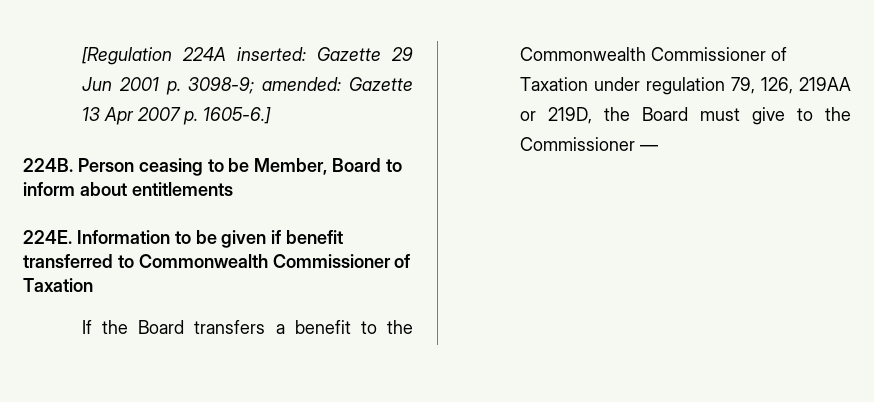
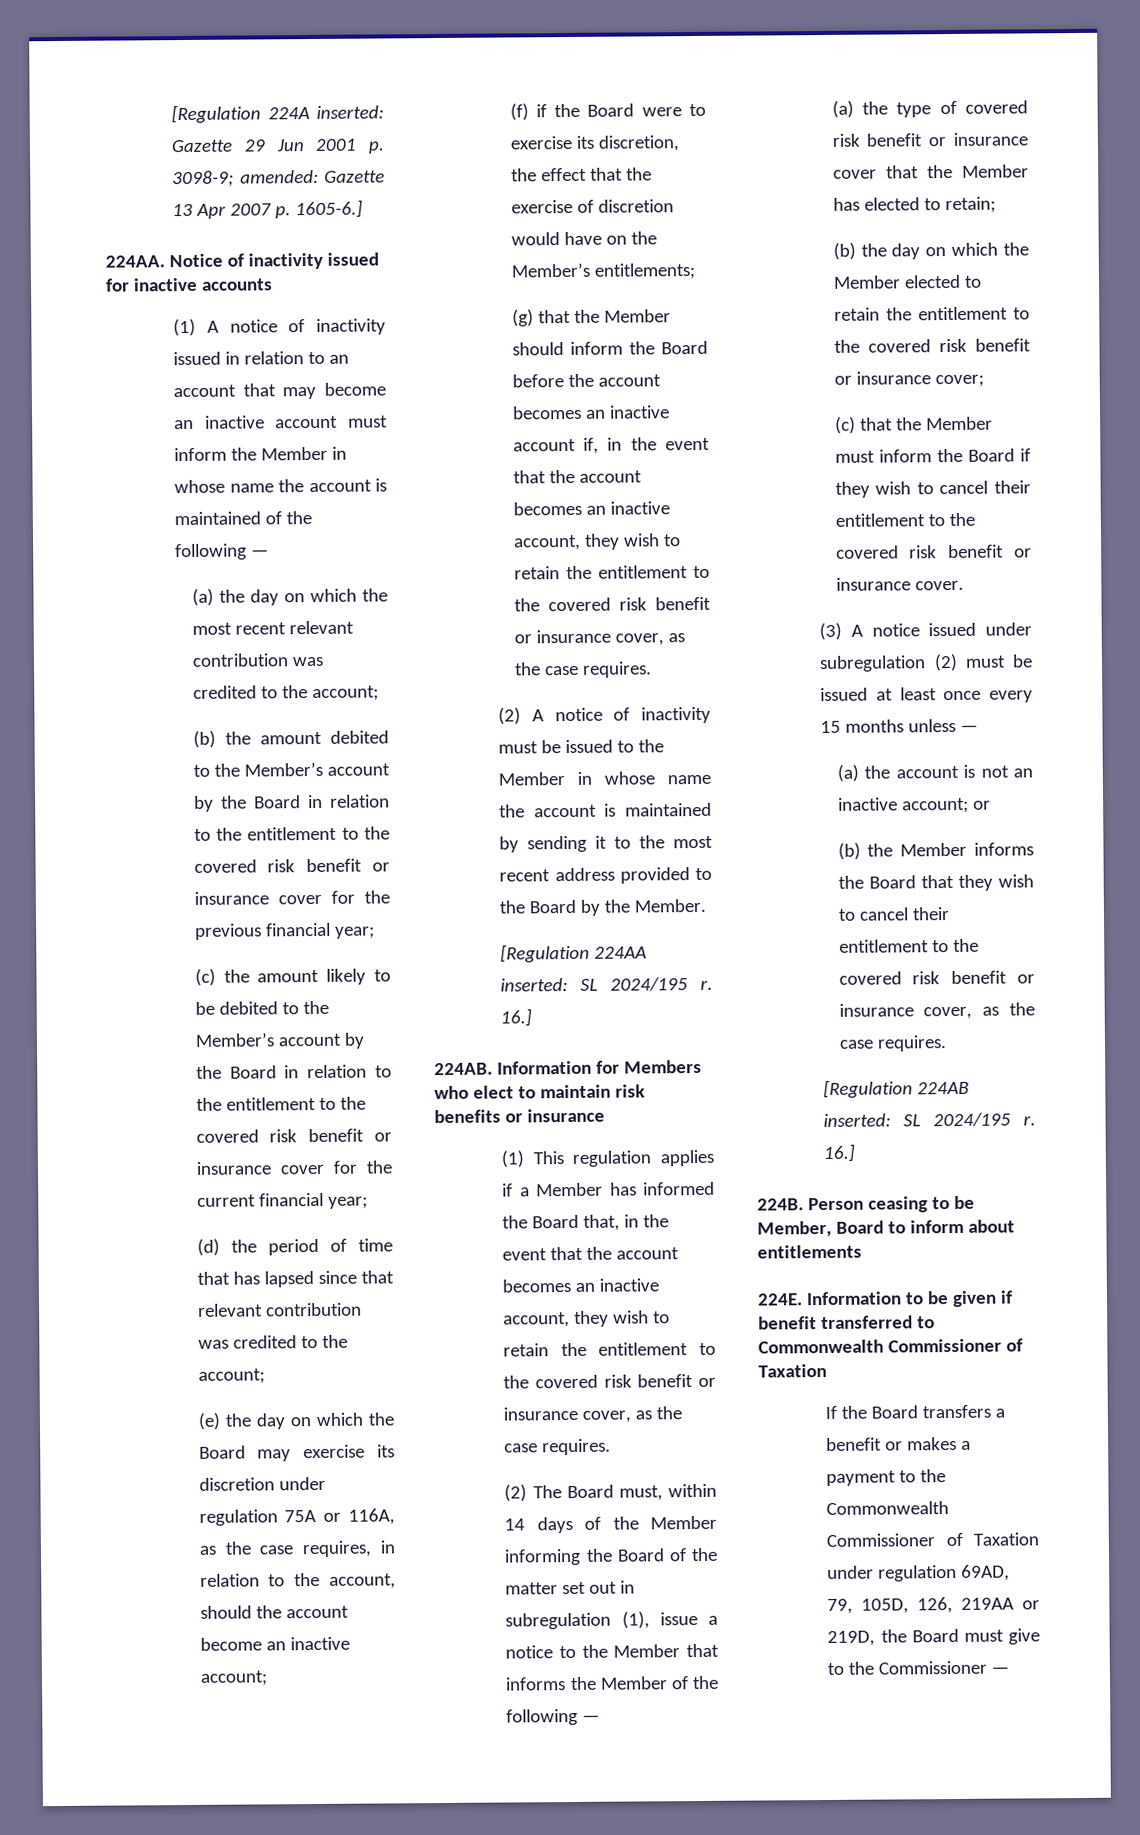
+ 224AA. Notice of inactivity issued for inactive accounts
+ (1) A notice of inactivity issued in relation to an account that may become an inactive account must inform the Member in whose name the account is maintained of the following —
+ (a) the day on which the most recent relevant contribution was credited to the account;
+ (b) the amount debited to the Member’s account by the Board in relation to the entitlement to the covered risk benefit or insurance cover for the previous financial year;
+ (c) the amount likely to be debited to the Member’s account by the Board in relation to the entitlement to the covered risk benefit or insurance cover for the current financial year;
+ (d) the period of time that has lapsed since that relevant contribution was credited to the account;
+ (e) the day on which the Board may exercise its discretion under regulation 75A or 116A, as the case requires, in relation to the account, should the account become an inactive account;
+ (f) if the Board were to exercise its discretion, the effect that the exercise of discretion would have on the Member’s entitlements;
+ (g) that the Member should inform the Board before the account becomes an inactive account if, in the event that the account becomes an inactive account, they wish to retain the entitlement to the covered risk benefit or insurance cover, as the case requires.
+ (2) A notice of inactivity must be issued to the Member in whose name the account is maintained by sending it to the most recent address provided to the Board by the Member.
+ [Regulation 224AA inserted: SL 2024/195 r. 16.]
+ 224AB. Information for Members who elect to maintain risk benefits or insurance
+ (1) This regulation applies if a Member has informed the Board that, in the event that the account becomes an inactive account, they wish to retain the entitlement to the covered risk benefit or insurance cover, as the case requires.
+ (2) The Board must, within 14 days of the Member informing the Board of the matter set out in subregulation (1), issue a notice to the Member that informs the Member of the following —
+ (a) the type of covered risk benefit or insurance cover that the Member has elected to retain;
+ (b) the day on which the Member elected to retain the entitlement to the covered risk benefit or insurance cover;
+ (c) that the Member must inform the Board if they wish to cancel their entitlement to the covered risk benefit or insurance cover.
+ (3) A notice issued under subregulation (2) must be issued at least once every 15 months unless —
+ (a) the account is not an inactive account; or
+ (b) the Member informs the Board that they wish to cancel their entitlement to the covered risk benefit or insurance cover, as the case requires.
+ [Regulation 224AB inserted: SL 2024/195 r. 16.]
- If the Board transfers a benefit to the Commonwealth Commissioner of Taxation under regulation 79, 126, 219AA or 219D, the Board must give to the Commissioner —
+ If the Board transfers a benefit or makes a payment to the Commonwealth Commissioner of Taxation under regulation 69AD, 79, 105D, 126, 219AA or 219D, the Board must give to the Commissioner —

